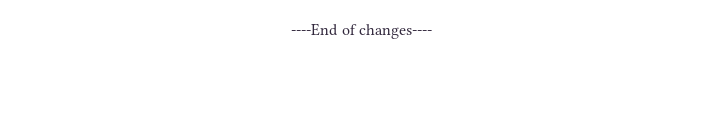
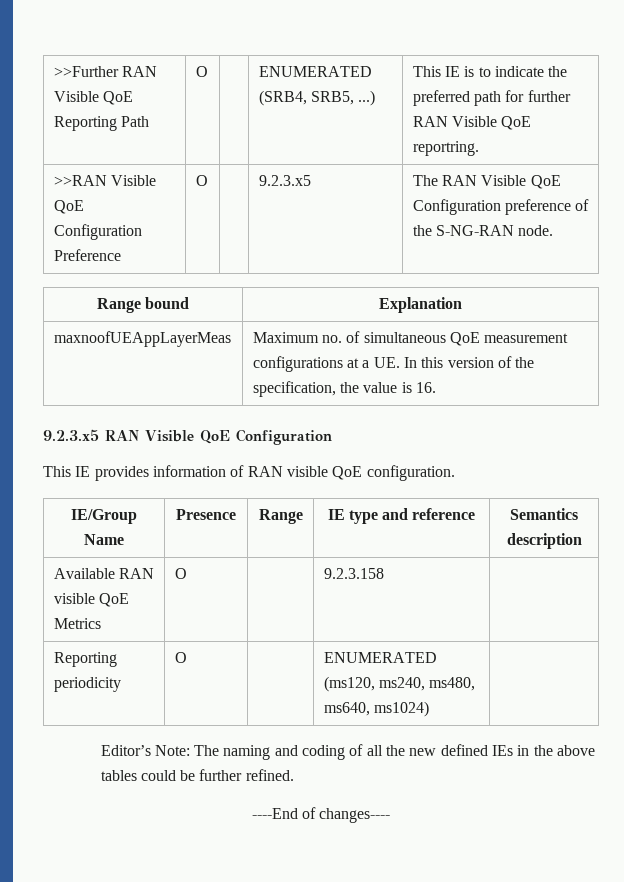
+ >>Further RAN Visible QoE Reporting Path | O | | ENUMERATED (SRB4, SRB5, ...) | This IE is to indicate the preferred path for further RAN Visible QoE reportring.
+ >>RAN Visible QoE Configuration Preference | O | | 9.2.3.x5 | The RAN Visible QoE Configuration preference of the S-NG-RAN node.
+ Range bound | Explanation
+ maxnoofUEAppLayerMeas | Maximum no. of simultaneous QoE measurement configurations at a UE. In this version of the specification, the value is 16.
+ 9.2.3.x5 RAN Visible QoE Configuration
+ This IE provides information of RAN visible QoE configuration.
+ IE/Group Name | Presence | Range | IE type and reference | Semantics description
+ Available RAN visible QoE Metrics | O | | 9.2.3.158 |
+ Reporting periodicity | O | | ENUMERATED (ms120, ms240, ms480, ms640, ms1024) |
+ Editor’s Note: The naming and coding of all the new defined IEs in the above tables could be further refined.

